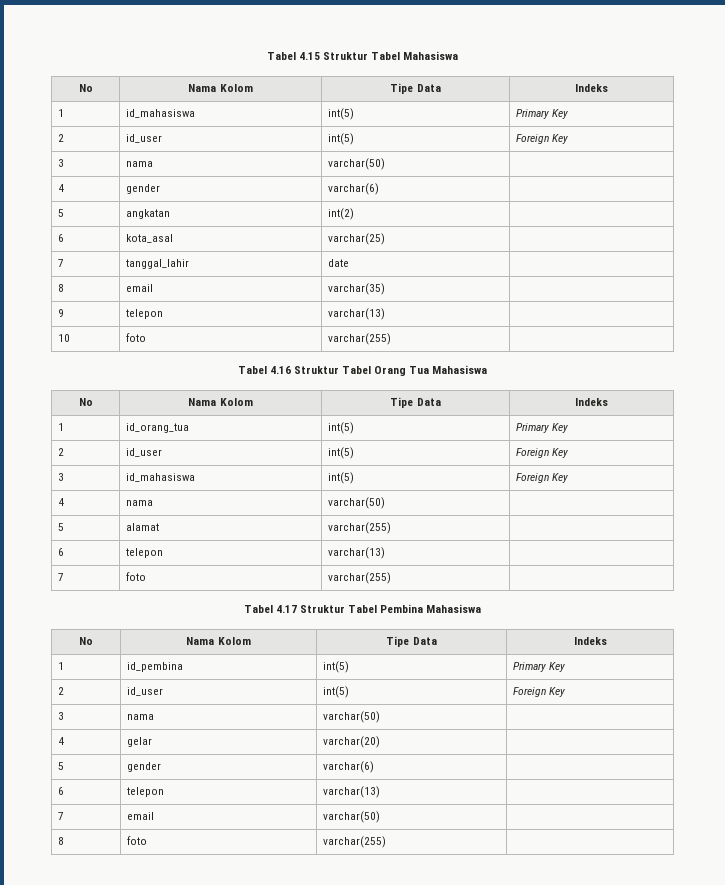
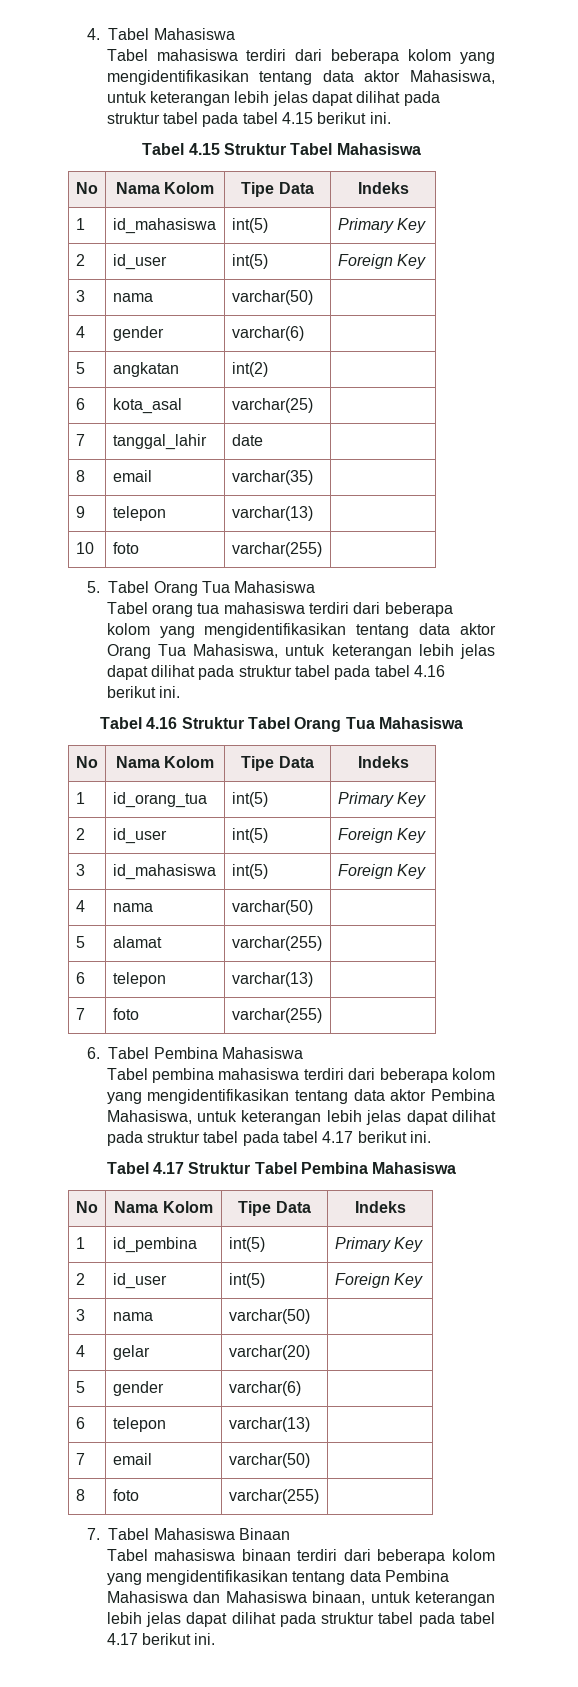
+ 4. Tabel Mahasiswa
+ Tabel mahasiswa terdiri dari beberapa kolom yang mengidentifikasikan tentang data aktor Mahasiswa, untuk keterangan lebih jelas dapat dilihat pada struktur tabel pada tabel 4.15 berikut ini.
+ 5. Tabel Orang Tua Mahasiswa
+ Tabel orang tua mahasiswa terdiri dari beberapa kolom yang mengidentifikasikan tentang data aktor Orang Tua Mahasiswa, untuk keterangan lebih jelas dapat dilihat pada struktur tabel pada tabel 4.16 berikut ini.
+ 6. Tabel Pembina Mahasiswa
+ Tabel pembina mahasiswa terdiri dari beberapa kolom yang mengidentifikasikan tentang data aktor Pembina Mahasiswa, untuk keterangan lebih jelas dapat dilihat pada struktur tabel pada tabel 4.17 berikut ini.
+ 7. Tabel Mahasiswa Binaan
+ Tabel mahasiswa binaan terdiri dari beberapa kolom yang mengidentifikasikan tentang data Pembina Mahasiswa dan Mahasiswa binaan, untuk keterangan lebih jelas dapat dilihat pada struktur tabel pada tabel 4.17 berikut ini.

